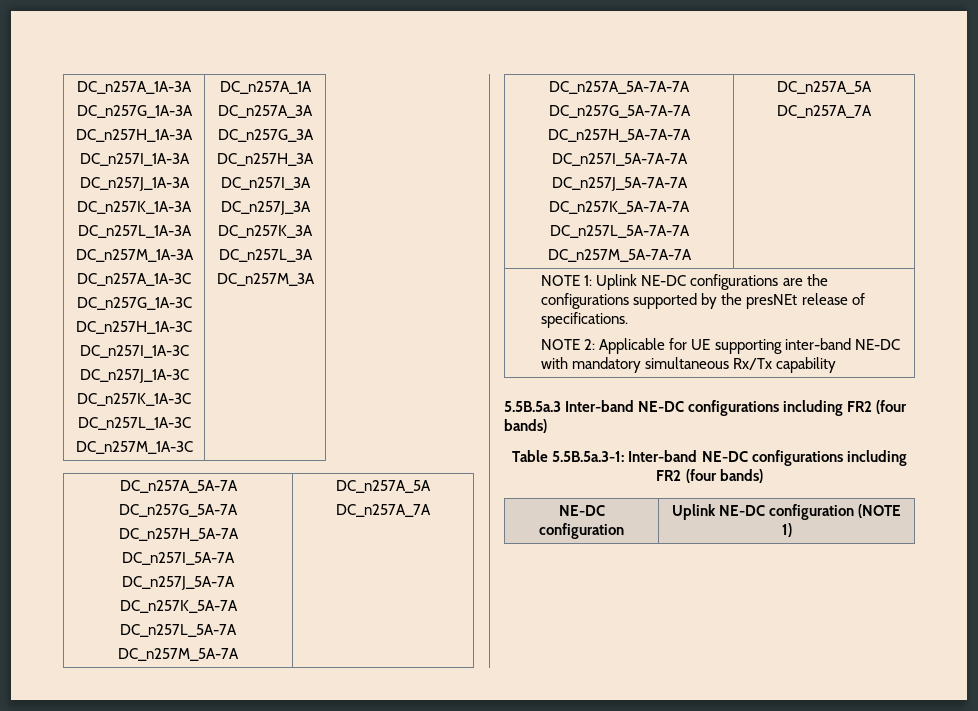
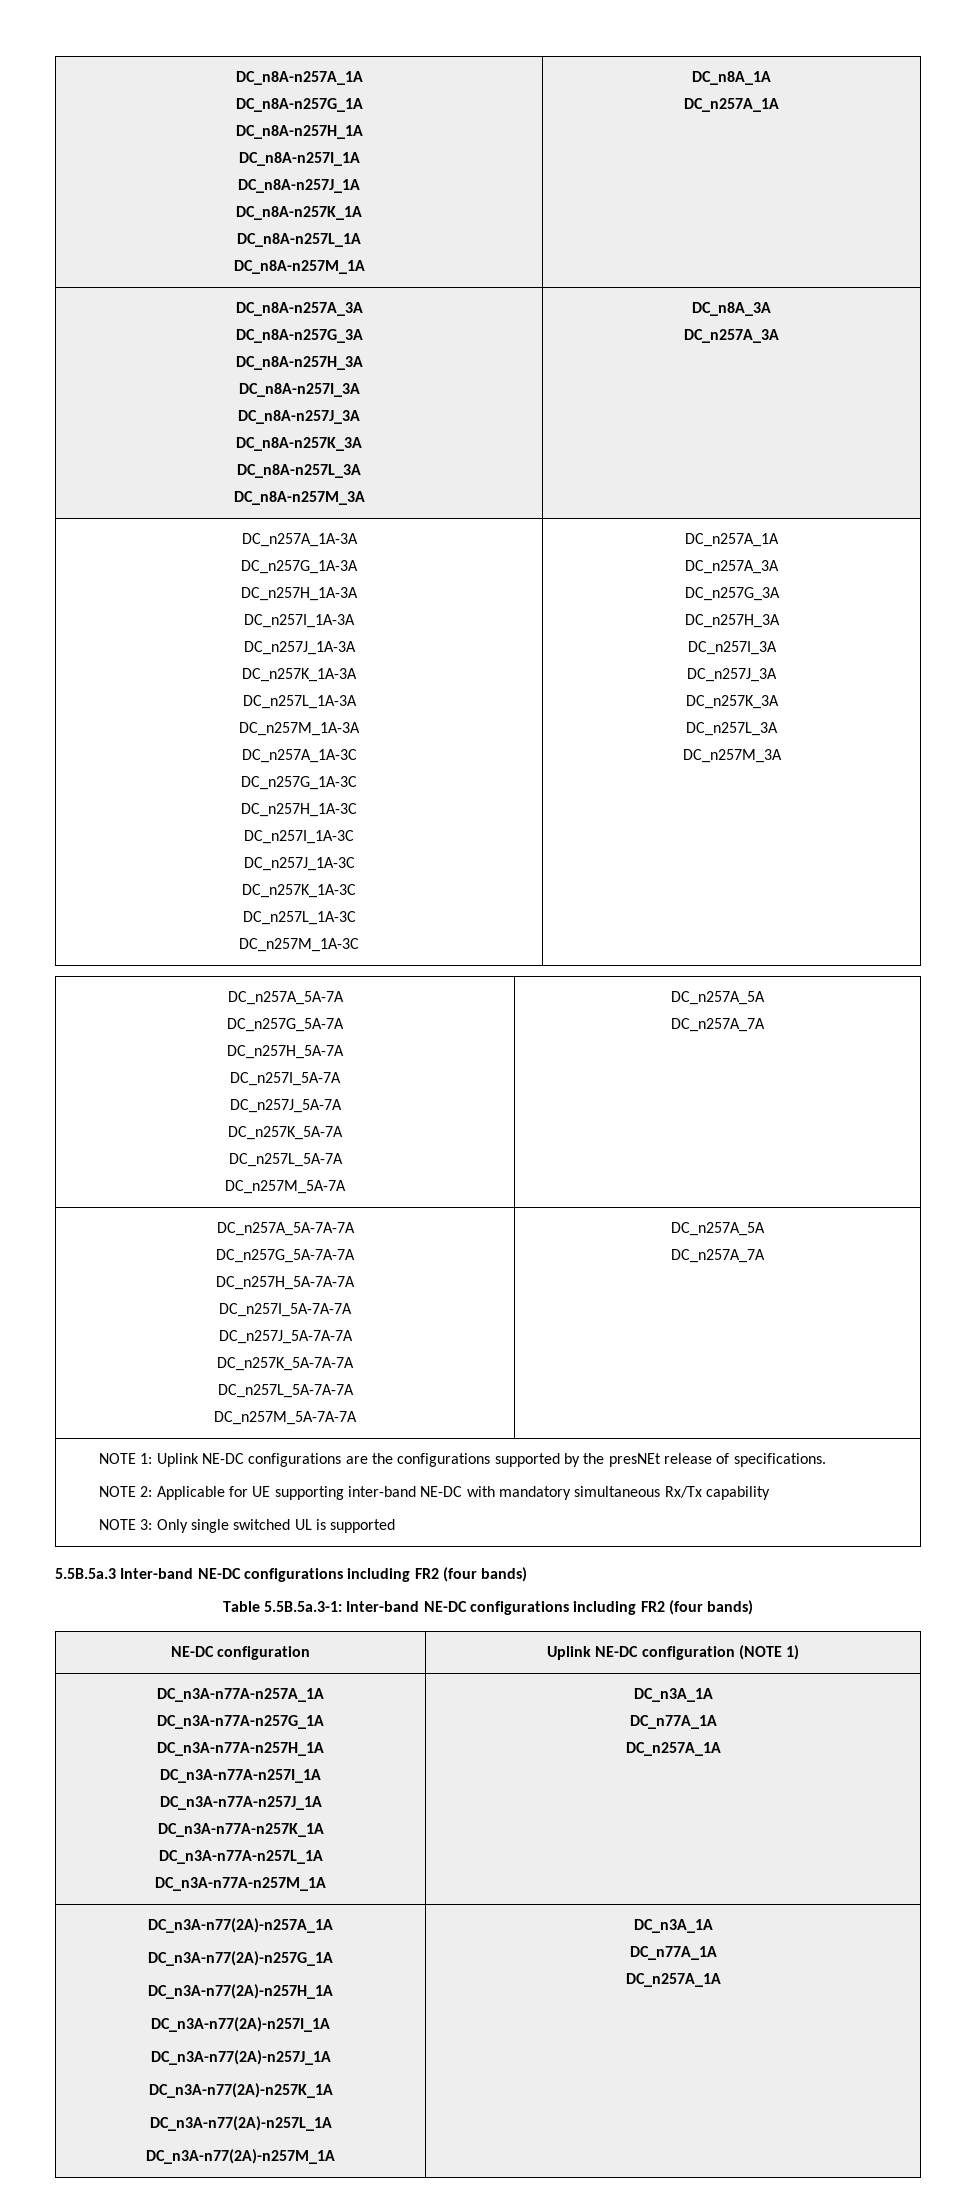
+ DC_n8A-n257A_1A
+ DC_n8A-n257G_1A
+ DC_n8A-n257H_1A
+ DC_n8A-n257I_1A
+ DC_n8A-n257J_1A
+ DC_n8A-n257K_1A
+ DC_n8A-n257L_1A
+ DC_n8A-n257M_1A | DC_n8A_1A
+ DC_n257A_1A
+ DC_n8A-n257A_3A
+ DC_n8A-n257G_3A
+ DC_n8A-n257H_3A
+ DC_n8A-n257I_3A
+ DC_n8A-n257J_3A
+ DC_n8A-n257K_3A
+ DC_n8A-n257L_3A
+ DC_n8A-n257M_3A | DC_n8A_3A
+ DC_n257A_3A
  NOTE 1: Uplink NE-DC configurations are the configurations supported by the presNEt release of specifications.
  NOTE 2: Applicable for UE supporting inter-band NE-DC with mandatory simultaneous Rx/Tx capability
+ NOTE 3: Only single switched UL is supported
+ DC_n3A-n77A-n257A_1A
+ DC_n3A-n77A-n257G_1A
+ DC_n3A-n77A-n257H_1A
+ DC_n3A-n77A-n257I_1A
+ DC_n3A-n77A-n257J_1A
+ DC_n3A-n77A-n257K_1A
+ DC_n3A-n77A-n257L_1A
+ DC_n3A-n77A-n257M_1A | DC_n3A_1A
+ DC_n77A_1A
+ DC_n257A_1A
+ DC_n3A-n77(2A)-n257A_1A
+ DC_n3A-n77(2A)-n257G_1A
+ DC_n3A-n77(2A)-n257H_1A
+ DC_n3A-n77(2A)-n257I_1A
+ DC_n3A-n77(2A)-n257J_1A
+ DC_n3A-n77(2A)-n257K_1A
+ DC_n3A-n77(2A)-n257L_1A
+ DC_n3A-n77(2A)-n257M_1A | DC_n3A_1A
+ DC_n77A_1A
+ DC_n257A_1A

